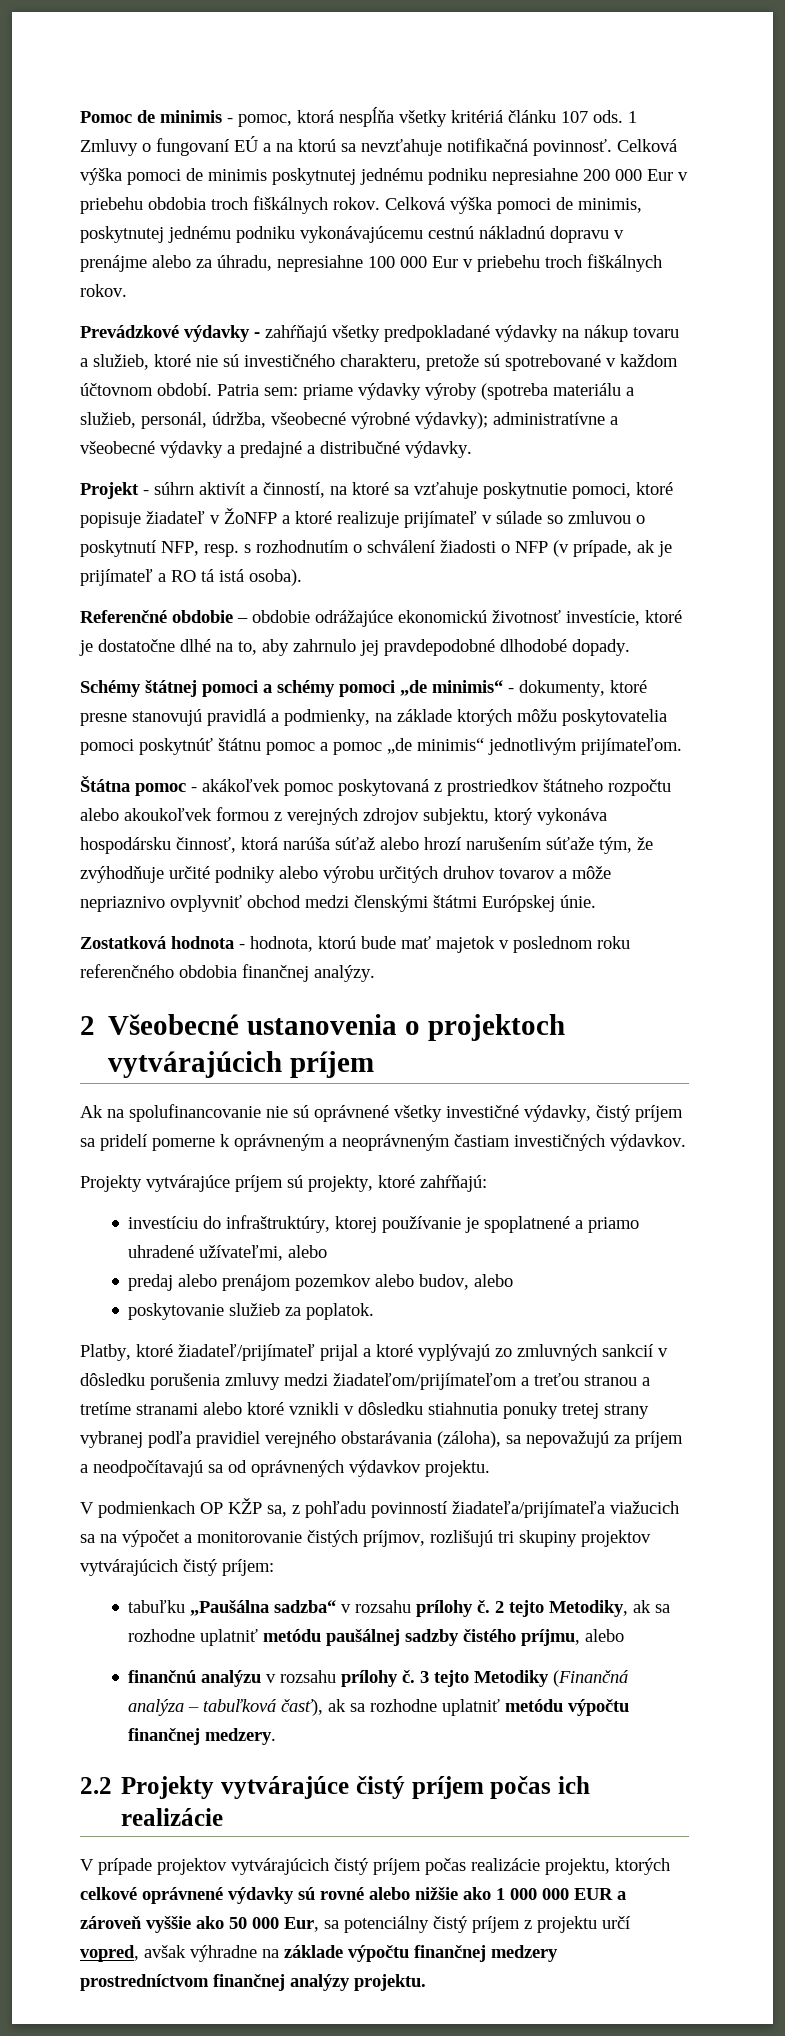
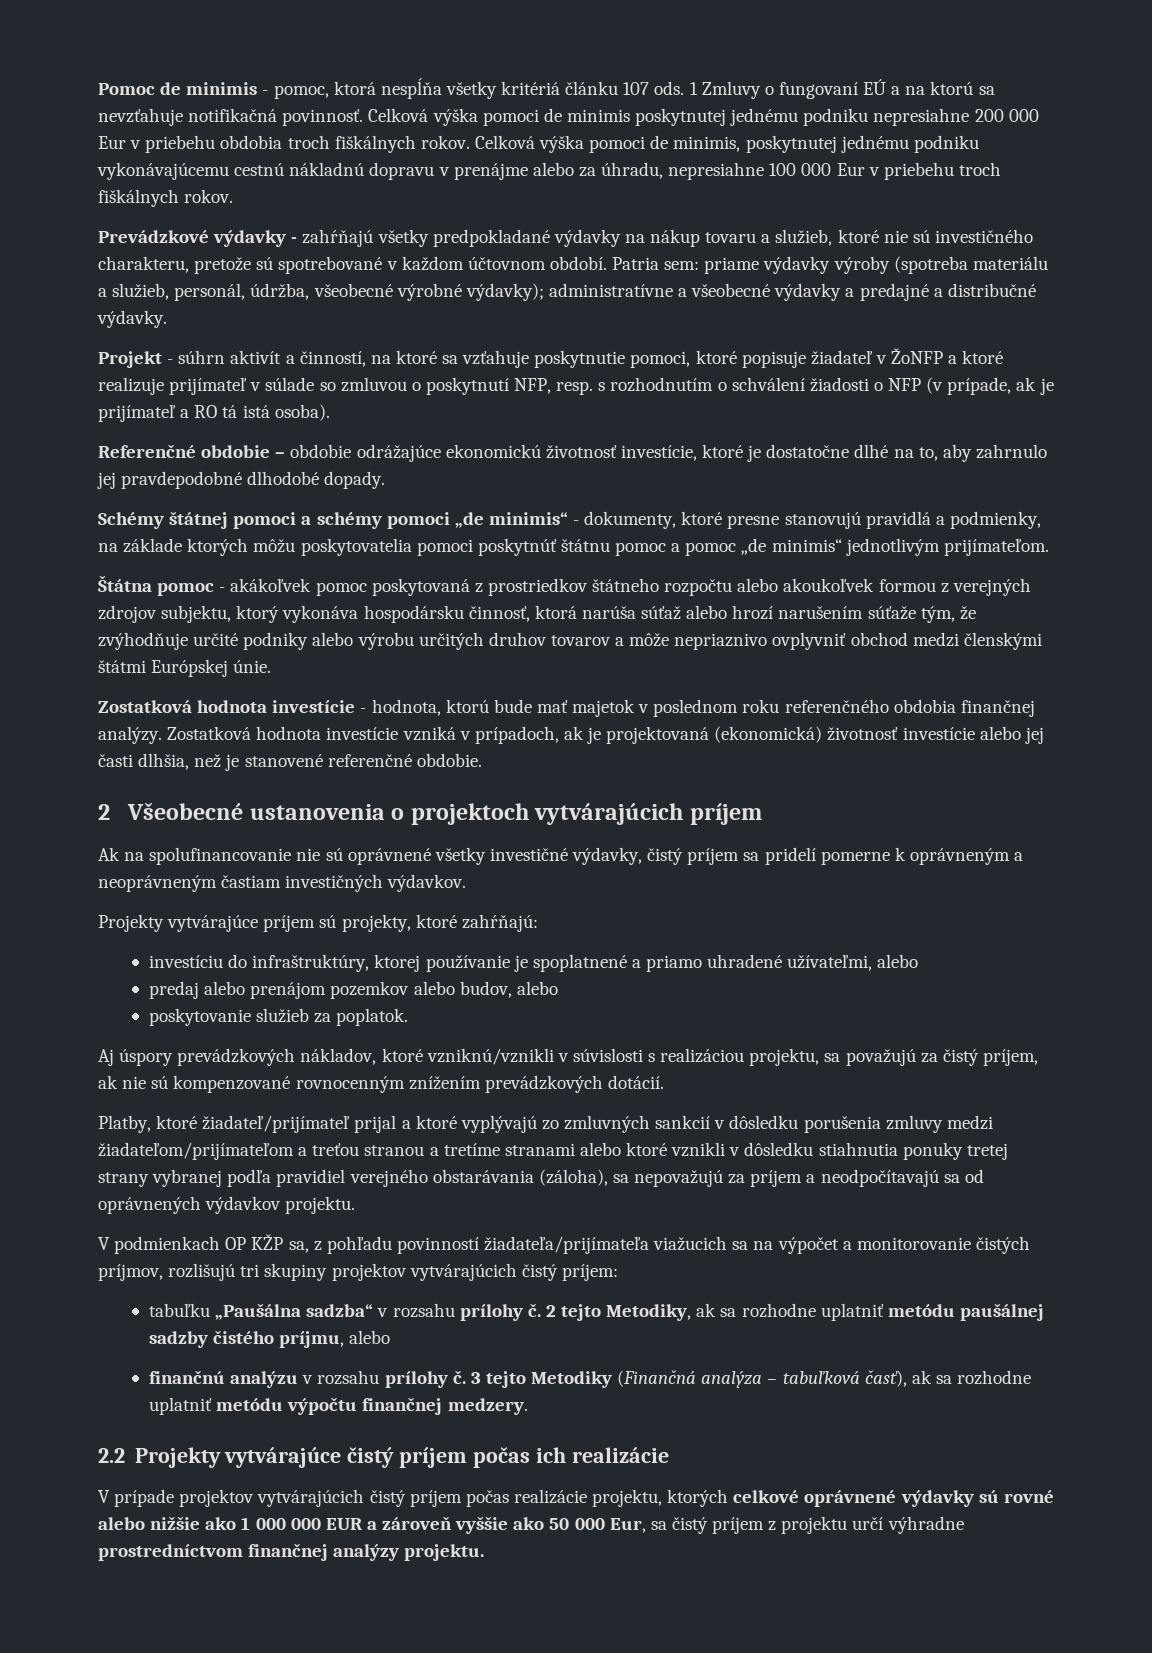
- Zostatková hodnota - hodnota, ktorú bude mať majetok v poslednom roku referenčného obdobia finančnej analýzy.
+ Zostatková hodnota investície - hodnota, ktorú bude mať majetok v poslednom roku referenčného obdobia finančnej analýzy. Zostatková hodnota investície vzniká v prípadoch, ak je projektovaná (ekonomická) životnosť investície alebo jej časti dlhšia, než je stanovené referenčné obdobie.
+ Aj úspory prevádzkových nákladov, ktoré vzniknú/vznikli v súvislosti s realizáciou projektu, sa považujú za čistý príjem, ak nie sú kompenzované rovnocenným znížením prevádzkových dotácií.
- V prípade projektov vytvárajúcich čistý príjem počas realizácie projektu, ktorých celkové oprávnené výdavky sú rovné alebo nižšie ako 1 000 000 EUR a zároveň vyššie ako 50 000 Eur, sa potenciálny čistý príjem z projektu určí vopred, avšak výhradne na základe výpočtu finančnej medzery prostredníctvom finančnej analýzy projektu.
+ V prípade projektov vytvárajúcich čistý príjem počas realizácie projektu, ktorých celkové oprávnené výdavky sú rovné alebo nižšie ako 1 000 000 EUR a zároveň vyššie ako 50 000 Eur, sa čistý príjem z projektu určí výhradne prostredníctvom finančnej analýzy projektu.

